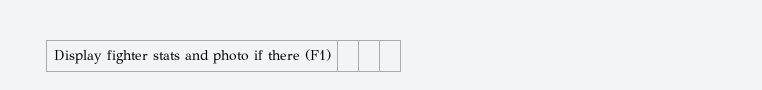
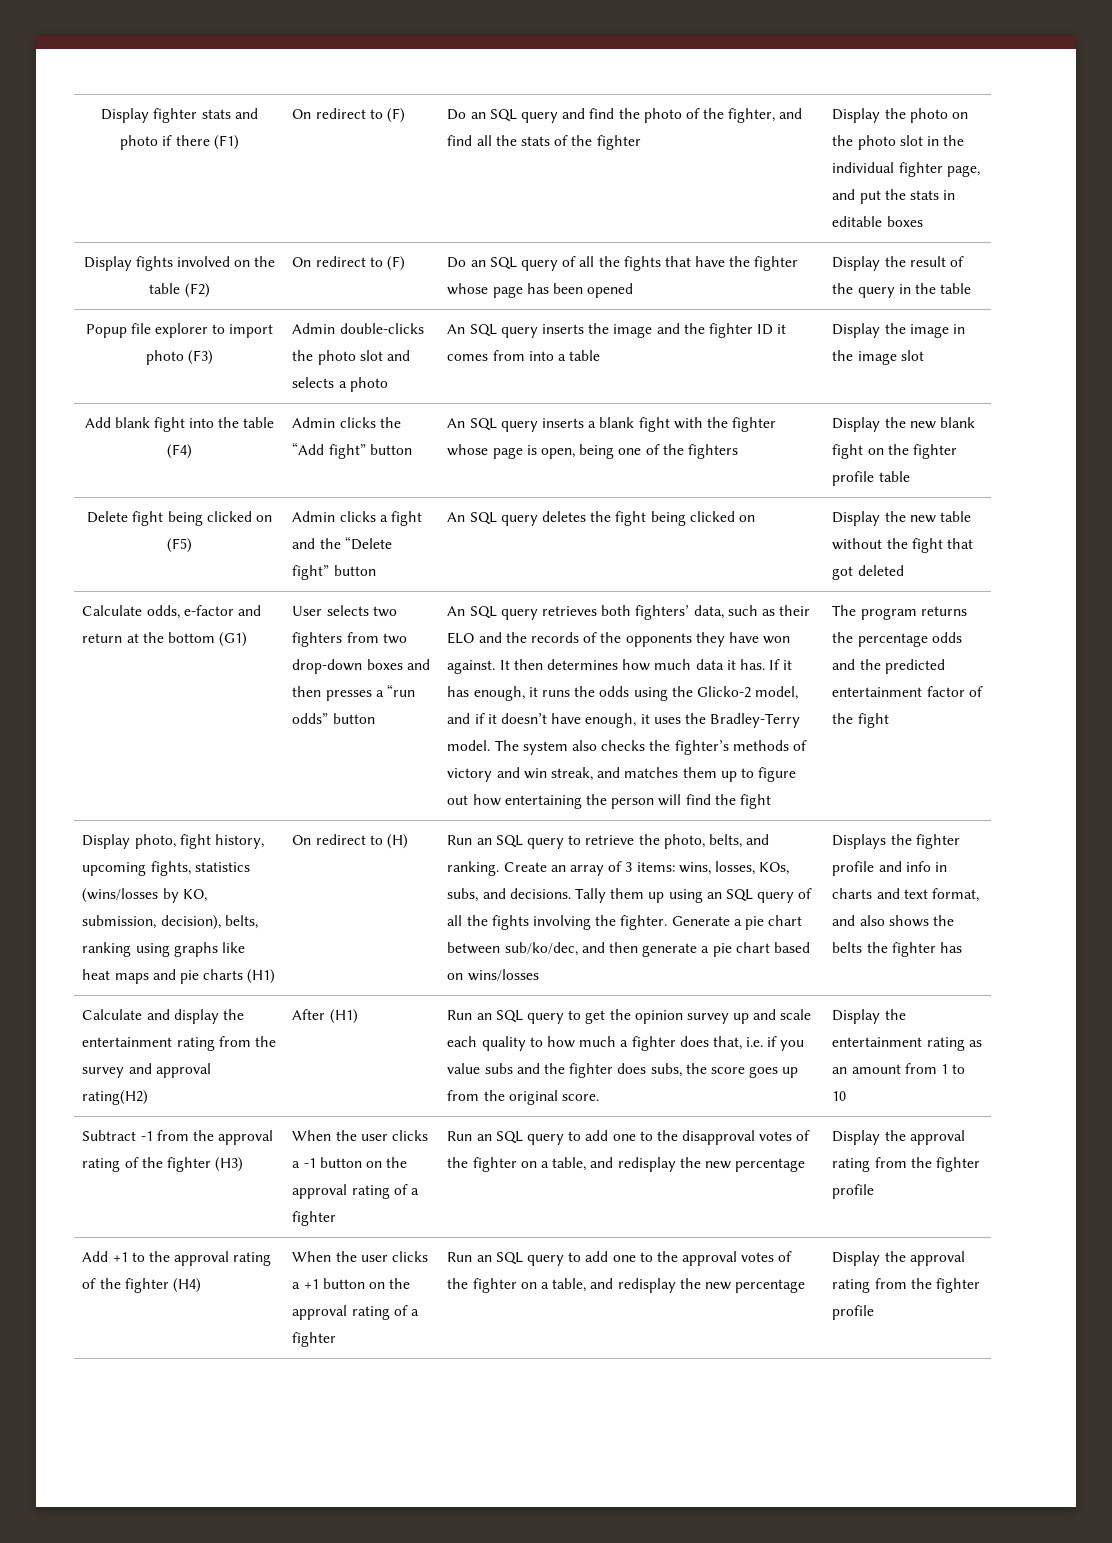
+ On redirect to (F) | Do an SQL query and find the photo of the fighter, and find all the stats of the fighter | Display the photo on the photo slot in the individual fighter page, and put the stats in editable boxes
+ Display fights involved on the table (F2) | On redirect to (F) | Do an SQL query of all the fights that have the fighter whose page has been opened | Display the result of the query in the table
+ Popup file explorer to import photo (F3) | Admin double-clicks the photo slot and selects a photo | An SQL query inserts the image and the fighter ID it comes from into a table | Display the image in the image slot
+ Add blank fight into the table (F4) | Admin clicks the “Add fight” button | An SQL query inserts a blank fight with the fighter whose page is open, being one of the fighters | Display the new blank fight on the fighter profile table
+ Delete fight being clicked on (F5) | Admin clicks a fight and the “Delete fight” button | An SQL query deletes the fight being clicked on | Display the new table without the fight that got deleted
+ Calculate odds, e-factor and return at the bottom (G1) | User selects two fighters from two drop-down boxes and then presses a “run odds” button | An SQL query retrieves both fighters’ data, such as their ELO and the records of the opponents they have won against. It then determines how much data it has. If it has enough, it runs the odds using the Glicko-2 model, and if it doesn’t have enough, it uses the Bradley-Terry model. The system also checks the fighter’s methods of victory and win streak, and matches them up to figure out how entertaining the person will find the fight | The program returns the percentage odds and the predicted entertainment factor of the fight
+ Display photo, fight history, upcoming fights, statistics (wins/losses by KO, submission, decision), belts, ranking using graphs like heat maps and pie charts (H1) | On redirect to (H) | Run an SQL query to retrieve the photo, belts, and ranking. Create an array of 3 items: wins, losses, KOs, subs, and decisions. Tally them up using an SQL query of all the fights involving the fighter. Generate a pie chart between sub/ko/dec, and then generate a pie chart based on wins/losses | Displays the fighter profile and info in charts and text format, and also shows the belts the fighter has
+ Calculate and display the entertainment rating from the survey and approval rating(H2) | After (H1) | Run an SQL query to get the opinion survey up and scale each quality to how much a fighter does that, i.e. if you value subs and the fighter does subs, the score goes up from the original score. | Display the entertainment rating as an amount from 1 to 10
+ Subtract -1 from the approval rating of the fighter (H3) | When the user clicks a -1 button on the approval rating of a fighter | Run an SQL query to add one to the disapproval votes of the fighter on a table, and redisplay the new percentage | Display the approval rating from the fighter profile
+ Add +1 to the approval rating of the fighter (H4) | When the user clicks a +1 button on the approval rating of a fighter | Run an SQL query to add one to the approval votes of the fighter on a table, and redisplay the new percentage | Display the approval rating from the fighter profile

